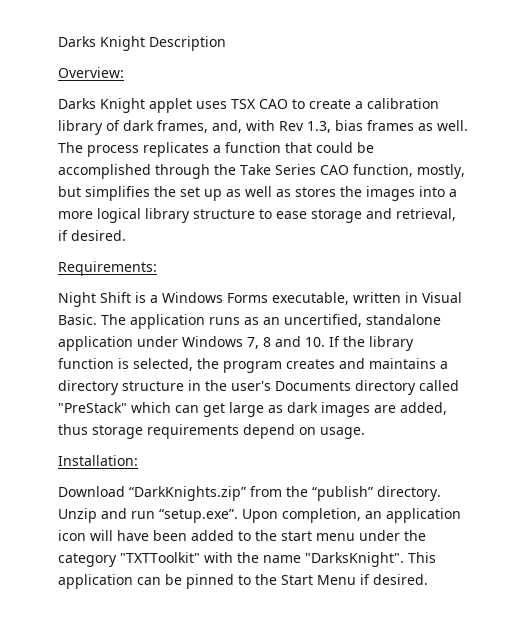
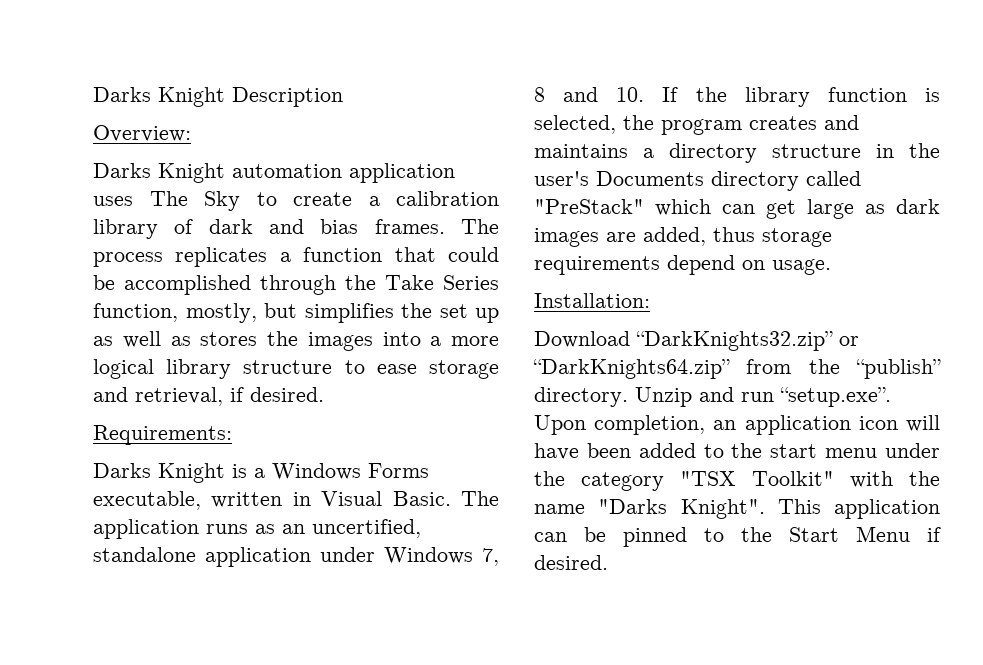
- Darks Knight applet uses TSX CAO to create a calibration library of dark frames, and, with Rev 1.3, bias frames as well.
+ Darks Knight automation application uses The Sky to create a calibration library of dark and bias frames.
- The process replicates a function that could be accomplished through the Take Series CAO function, mostly, but simplifies the set up as well as stores the images into a more logical library structure to ease storage and retrieval, if desired.
+ The process replicates a function that could be accomplished through the Take Series function, mostly, but simplifies the set up as well as stores the images into a more logical library structure to ease storage and retrieval, if desired.
- Night Shift is a Windows Forms executable, written in Visual Basic.
+ Darks Knight is a Windows Forms executable, written in Visual Basic.
- Download “DarkKnights.zip” from the “publish” directory.
+ Download “DarkKnights32.zip” or “DarkKnights64.zip” from the “publish” directory.
- Unzip and run “setup.exe”. Upon completion, an application icon will have been added to the start menu under the category "TXTToolkit" with the name "DarksKnight".
+ Unzip and run “setup.exe”. Upon completion, an application icon will have been added to the start menu under the category "TSX Toolkit" with the name "Darks Knight".

